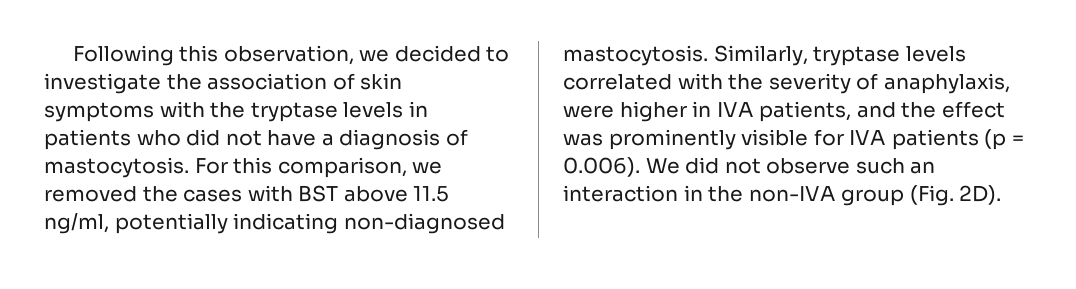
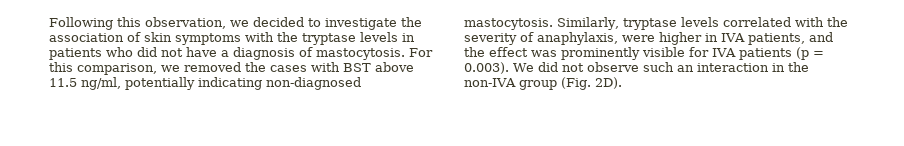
- Similarly, tryptase levels correlated with the severity of anaphylaxis, were higher in IVA patients, and the effect was prominently visible for IVA patients (p = 0.006). We did not observe such an interaction in the non-IVA group (Fig. 2D).
+ Similarly, tryptase levels correlated with the severity of anaphylaxis, were higher in IVA patients, and the effect was prominently visible for IVA patients (p = 0.003). We did not observe such an interaction in the non-IVA group (Fig. 2D).

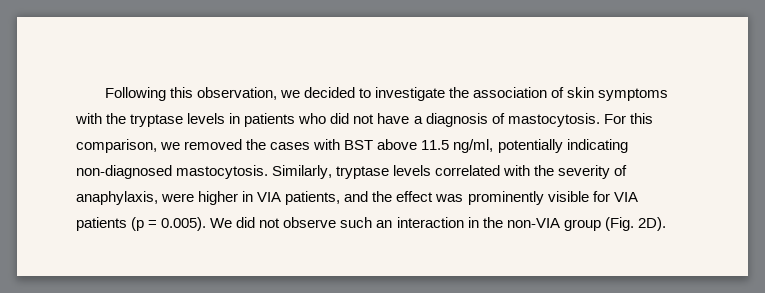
- Similarly, tryptase levels correlated with the severity of anaphylaxis, were higher in IVA patients, and the effect was prominently visible for IVA patients (p = 0.003). We did not observe such an interaction in the non-IVA group (Fig. 2D).
+ Similarly, tryptase levels correlated with the severity of anaphylaxis, were higher in VIA patients, and the effect was prominently visible for VIA patients (p = 0.005). We did not observe such an interaction in the non-VIA group (Fig. 2D).

